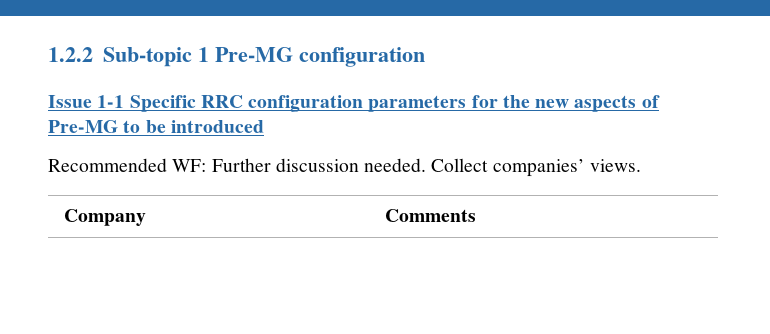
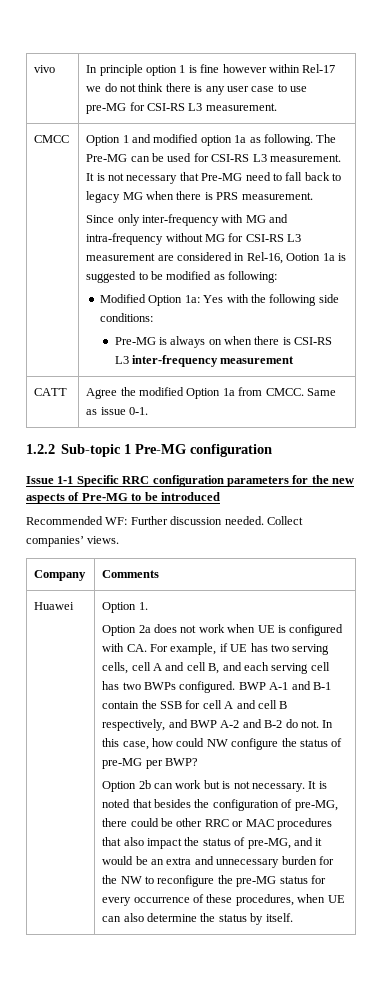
+ vivo | In principle option 1 is fine however within Rel-17 we do not think there is any user case to use pre-MG for CSI-RS L3 measurement.
+ CMCC | Option 1 and modified option 1a as following. The Pre-MG can be used for CSI-RS L3 measurement. It is not necessary that Pre-MG need to fall back to legacy MG when there is PRS measurement.
+ Since only inter-frequency with MG and intra-frequency without MG for CSI-RS L3 measurement are considered in Rel-16, Ootion 1a is suggested to be modified as following:
+ Modified Option 1a: Yes with the following side conditions:
+ Pre-MG is always on when there is CSI-RS L3 inter-frequency measurement
+ CATT | Agree the modified Option 1a from CMCC. Same as issue 0-1.
+ Huawei | Option 1.
+ Option 2a does not work when UE is configured with CA. For example, if UE has two serving cells, cell A and cell B, and each serving cell has two BWPs configured. BWP A-1 and B-1 contain the SSB for cell A and cell B respectively, and BWP A-2 and B-2 do not. In this case, how could NW configure the status of pre-MG per BWP?
+ Option 2b can work but is not necessary. It is noted that besides the configuration of pre-MG, there could be other RRC or MAC procedures that also impact the status of pre-MG, and it would be an extra and unnecessary burden for the NW to reconfigure the pre-MG status for every occurrence of these procedures, when UE can also determine the status by itself.

